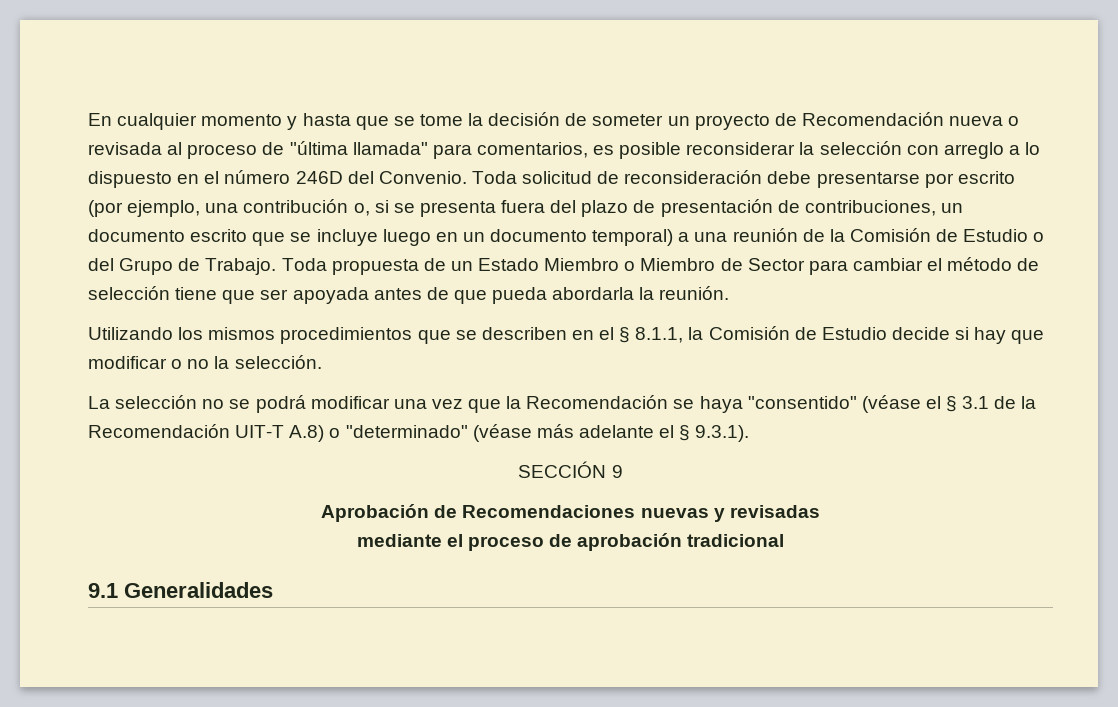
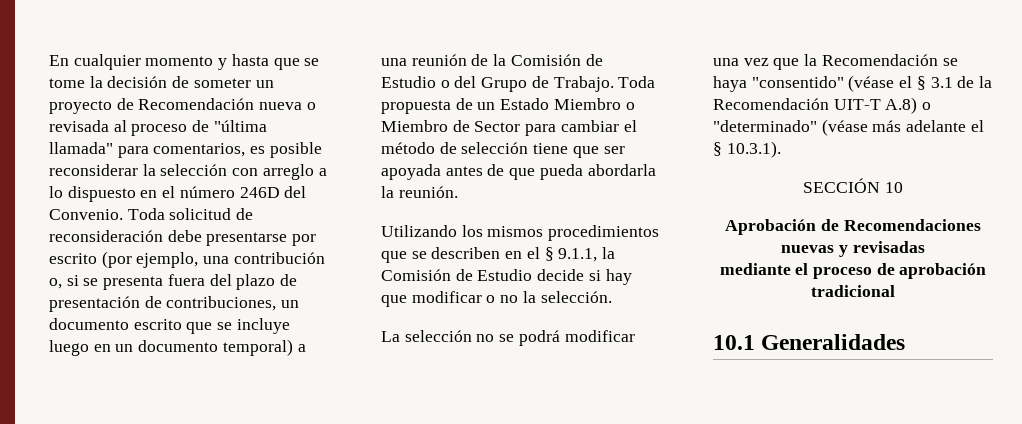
- Utilizando los mismos procedimientos que se describen en el § 8.1.1, la Comisión de Estudio decide si hay que modificar o no la selección.
+ Utilizando los mismos procedimientos que se describen en el § 9.1.1, la Comisión de Estudio decide si hay que modificar o no la selección.
- La selección no se podrá modificar una vez que la Recomendación se haya "consentido" (véase el § 3.1 de la Recomendación UIT-T A.8) o "determinado" (véase más adelante el § 9.3.1).
+ La selección no se podrá modificar una vez que la Recomendación se haya "consentido" (véase el § 3.1 de la Recomendación UIT-T A.8) o "determinado" (véase más adelante el § 10.3.1).
- SECCIÓN 9
+ SECCIÓN 10
- 9.1 Generalidades
+ 10.1 Generalidades

